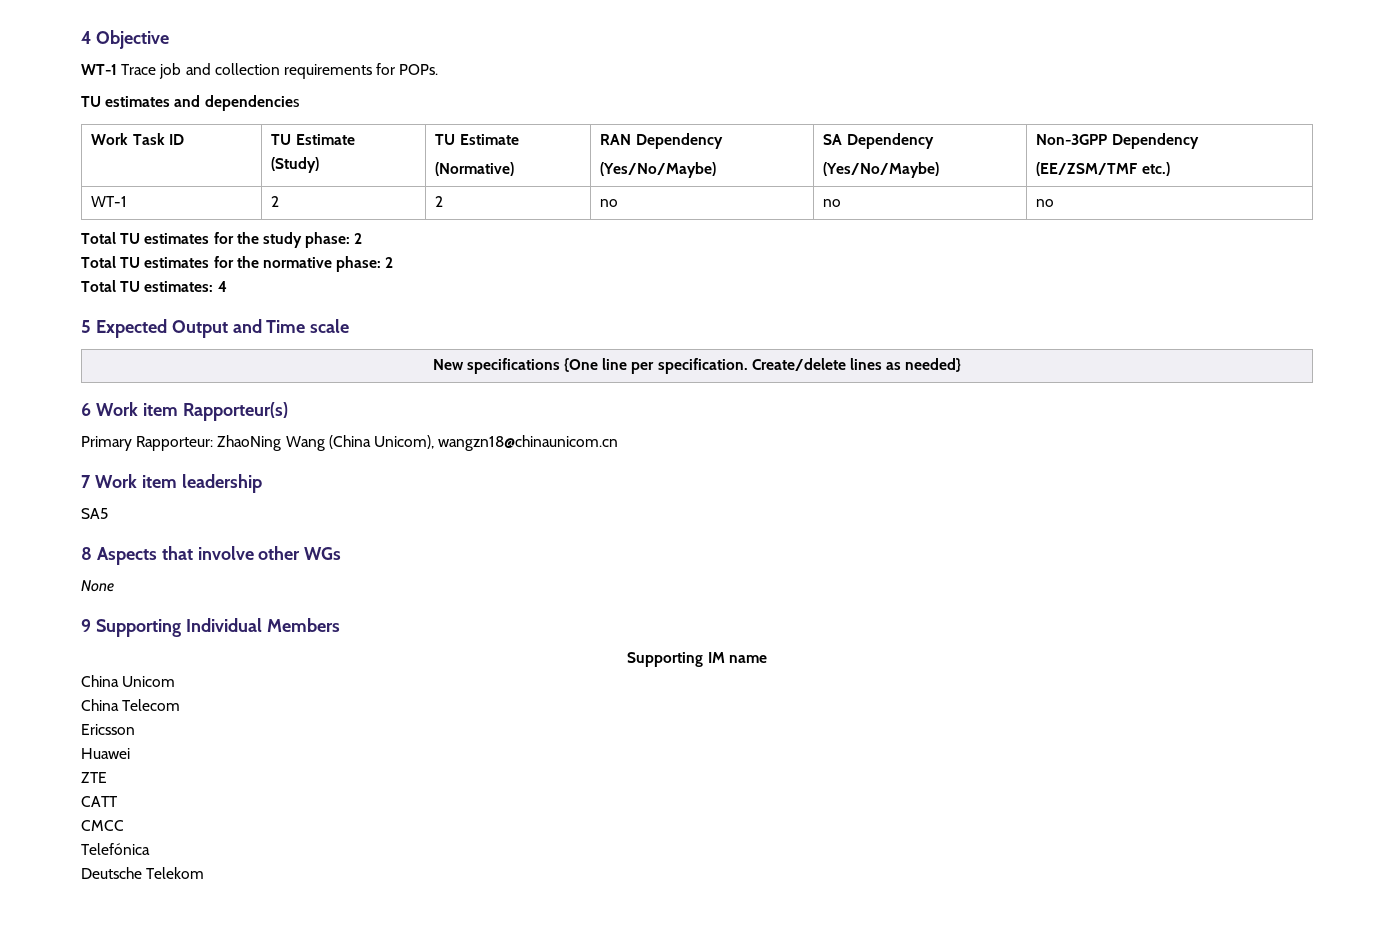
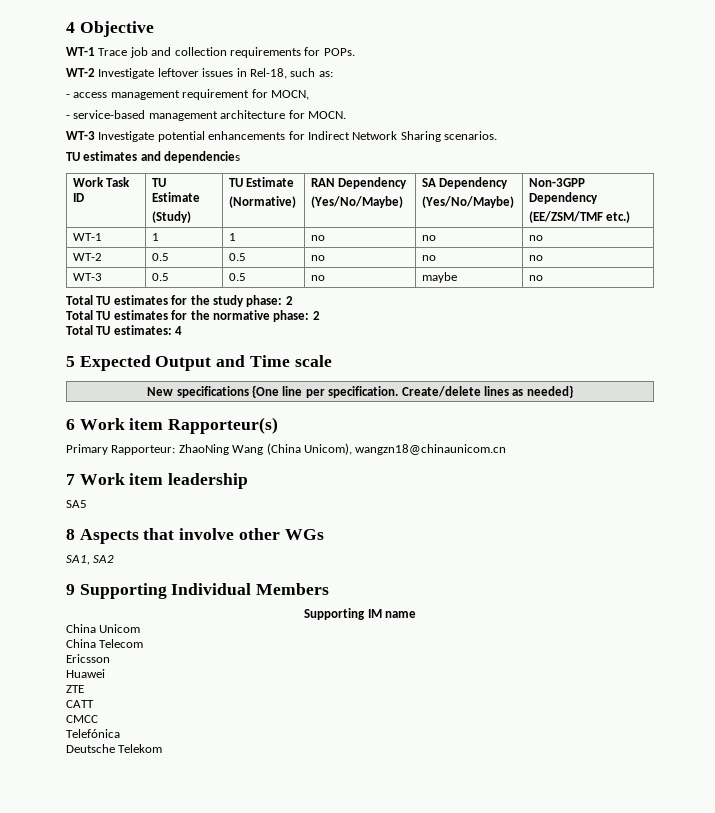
+ WT-2 Investigate leftover issues in Rel-18, such as:
+ - access management requirement for MOCN,
+ - service-based management architecture for MOCN.
+ WT-3 Investigate potential enhancements for Indirect Network Sharing scenarios.
- WT-1 | 2 | 2 | no | no | no
+ WT-1 | 1 | 1 | no | no | no
+ WT-2 | 0.5 | 0.5 | no | no | no
+ WT-3 | 0.5 | 0.5 | no | maybe | no
- None
+ SA1, SA2

